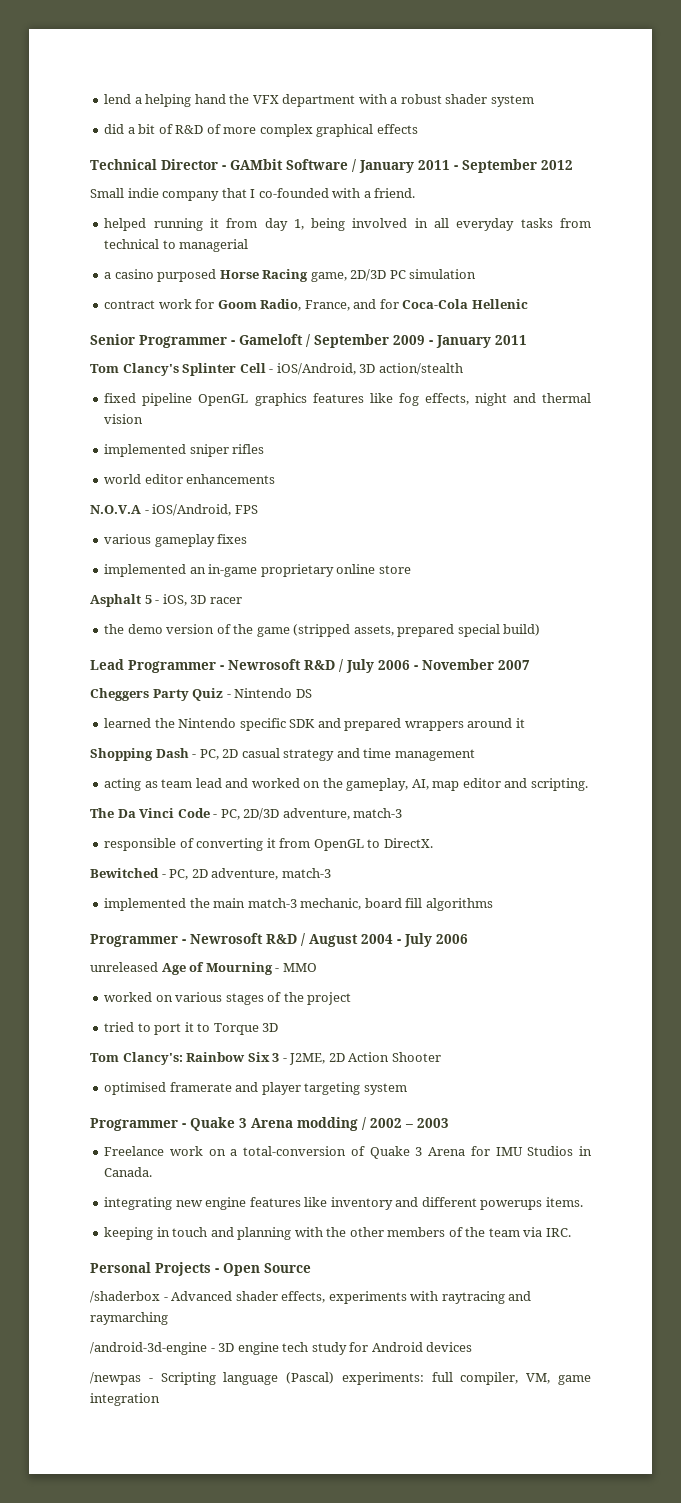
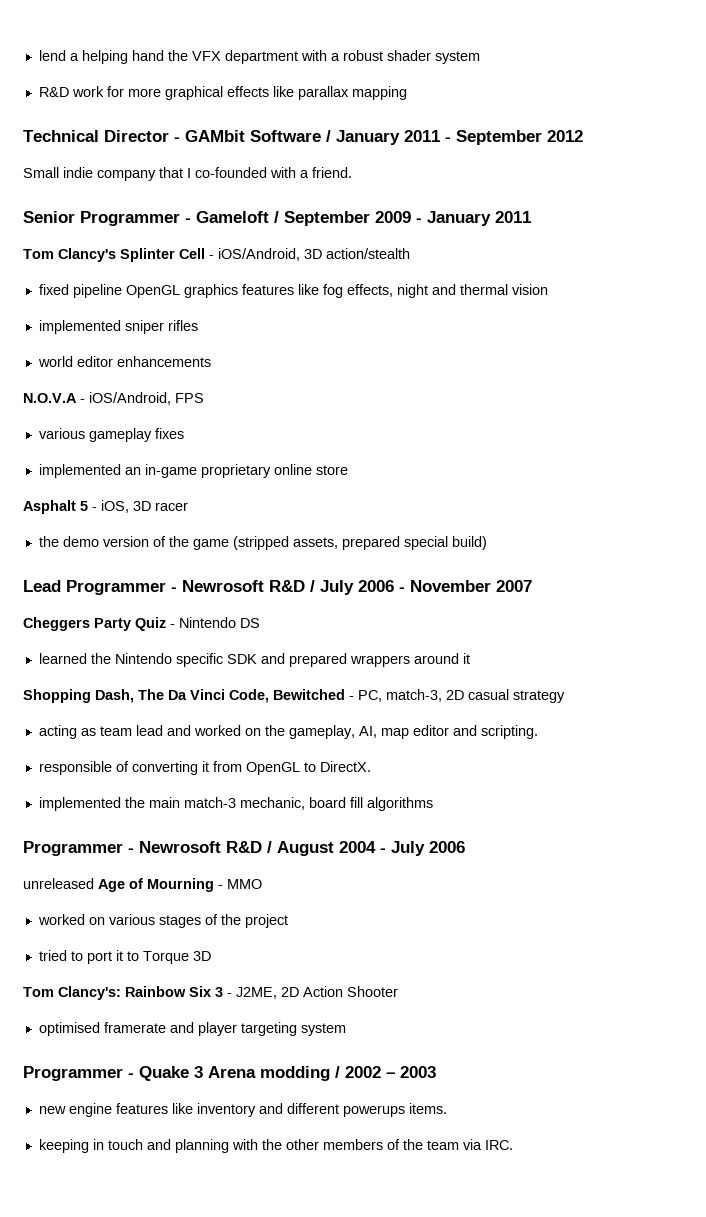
- did a bit of R&D of more complex graphical effects
+ R&D work for more graphical effects like parallax mapping
- helped running it from day 1, being involved in all everyday tasks from technical to managerial
- a casino purposed Horse Racing game, 2D/3D PC simulation
- contract work for Goom Radio, France, and for Coca-Cola Hellenic
- Shopping Dash - PC, 2D casual strategy and time management
+ Shopping Dash, The Da Vinci Code, Bewitched - PC, match-3, 2D casual strategy
- The Da Vinci Code - PC, 2D/3D adventure, match-3
- Bewitched - PC, 2D adventure, match-3
- Freelance work on a total-conversion of Quake 3 Arena for IMU Studios in Canada.
- integrating new engine features like inventory and different powerups items.
+ new engine features like inventory and different powerups items.
- Personal Projects - Open Source
- /shaderbox - Advanced shader effects, experiments with raytracing and raymarching
- /android-3d-engine - 3D engine tech study for Android devices
- /newpas - Scripting language (Pascal) experiments: full compiler, VM, game integration

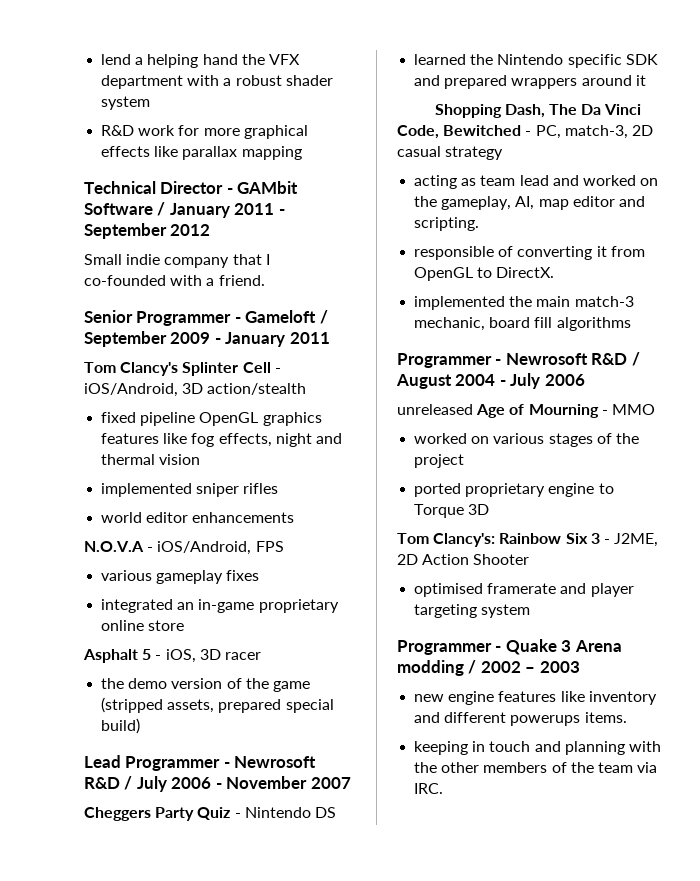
- implemented an in-game proprietary online store
+ integrated an in-game proprietary online store
- tried to port it to Torque 3D
+ ported proprietary engine to Torque 3D

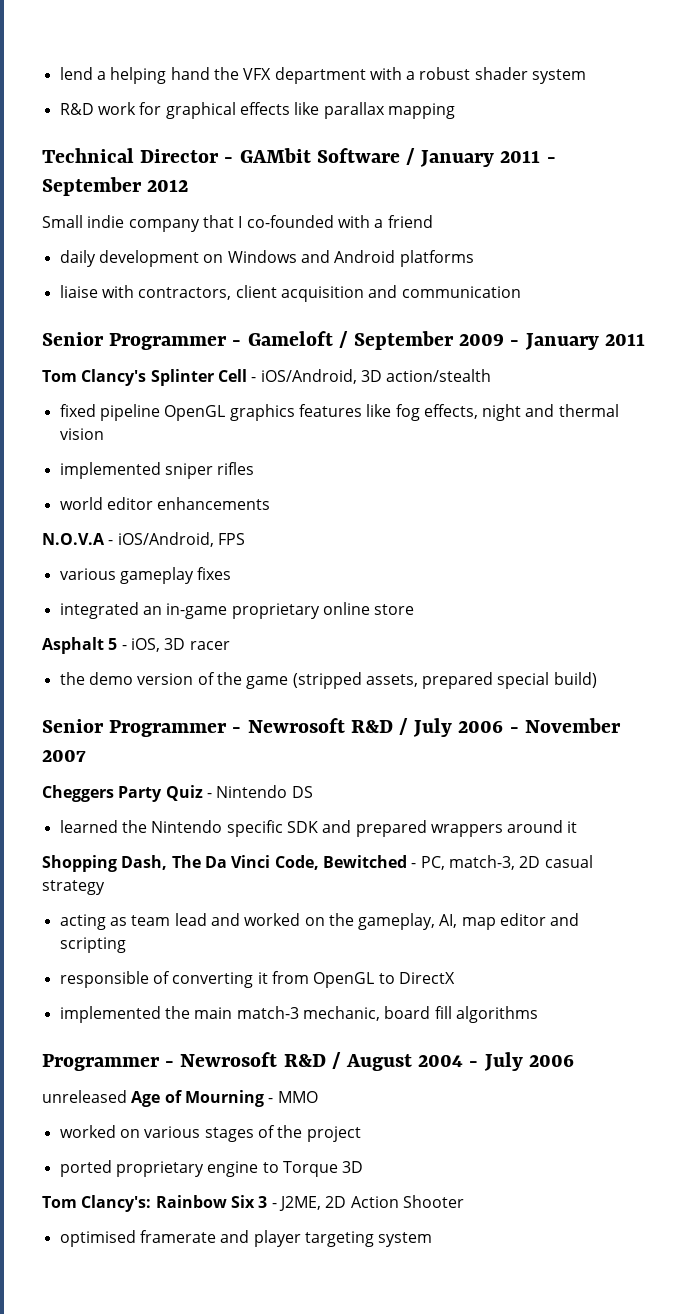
- R&D work for more graphical effects like parallax mapping
+ R&D work for graphical effects like parallax mapping
- Small indie company that I co-founded with a friend.
+ Small indie company that I co-founded with a friend
+ daily development on Windows and Android platforms
+ liaise with contractors, client acquisition and communication
- Lead Programmer - Newrosoft R&D / July 2006 - November 2007
+ Senior Programmer - Newrosoft R&D / July 2006 - November 2007
- acting as team lead and worked on the gameplay, AI, map editor and scripting.
+ acting as team lead and worked on the gameplay, AI, map editor and scripting
- responsible of converting it from OpenGL to DirectX.
+ responsible of converting it from OpenGL to DirectX
- Programmer - Quake 3 Arena modding / 2002 – 2003
- new engine features like inventory and different powerups items.
- keeping in touch and planning with the other members of the team via IRC.

